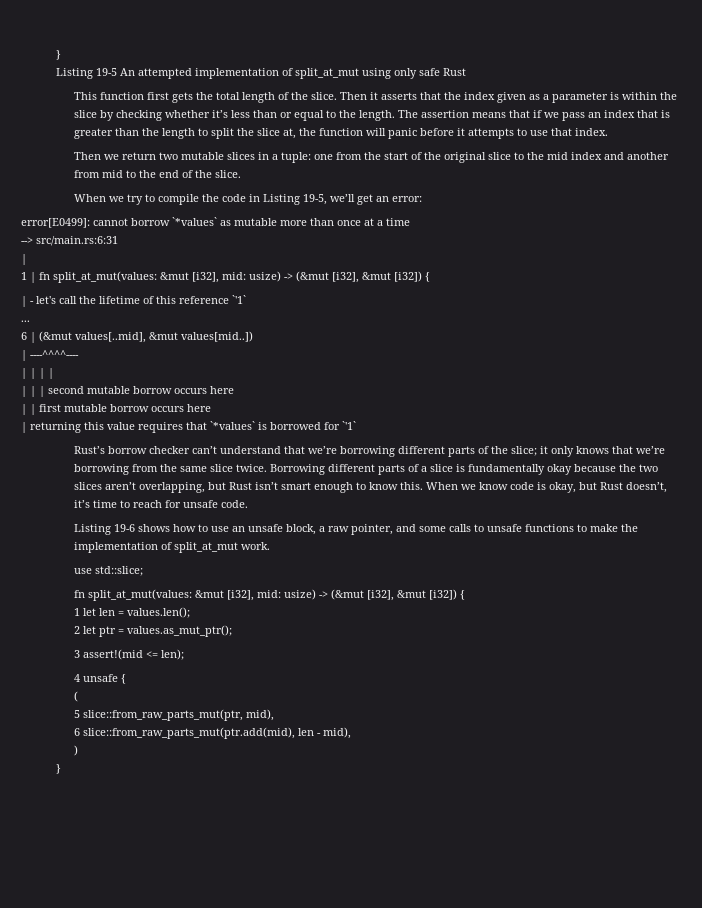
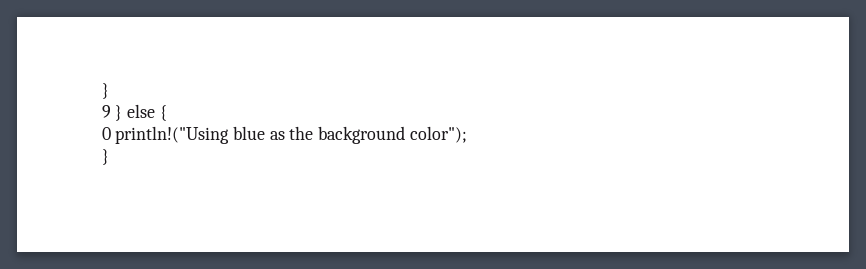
- Listing 19-5 An attempted implementation of split_at_mut using only safe Rust
- This function first gets the total length of the slice. Then it asserts that the index given as a parameter is within the slice by checking whether it’s less than or equal to the length. The assertion means that if we pass an index that is greater than the length to split the slice at, the function will panic before it attempts to use that index.
- Then we return two mutable slices in a tuple: one from the start of the original slice to the mid index and another from mid to the end of the slice.
- When we try to compile the code in Listing 19-5, we’ll get an error:
- error[E0499]: cannot borrow `*values` as mutable more than once at a time
- --> src/main.rs:6:31
- |
- 1 | fn split_at_mut(values: &mut [i32], mid: usize) -> (&mut [i32], &mut [i32]) {
- | - let's call the lifetime of this reference `'1`
- ...
- 6 | (&mut values[..mid], &mut values[mid..])
- | ----^^^^----
- | | | |
- | | | second mutable borrow occurs here
- | | first mutable borrow occurs here
- | returning this value requires that `*values` is borrowed for `'1`
- Rust’s borrow checker can’t understand that we’re borrowing different parts of the slice; it only knows that we’re borrowing from the same slice twice. Borrowing different parts of a slice is fundamentally okay because the two slices aren’t overlapping, but Rust isn’t smart enough to know this. When we know code is okay, but Rust doesn’t, it’s time to reach for unsafe code.
- Listing 19-6 shows how to use an unsafe block, a raw pointer, and some calls to unsafe functions to make the implementation of split_at_mut work.
- use std::slice;
- fn split_at_mut(values: &mut [i32], mid: usize) -> (&mut [i32], &mut [i32]) {
- 1 let len = values.len();
- 2 let ptr = values.as_mut_ptr();
- 3 assert!(mid <= len);
- 4 unsafe {
- (
- 5 slice::from_raw_parts_mut(ptr, mid),
- 6 slice::from_raw_parts_mut(ptr.add(mid), len - mid),
- )
+ 9 } else {
+ 0 println!("Using blue as the background color");

